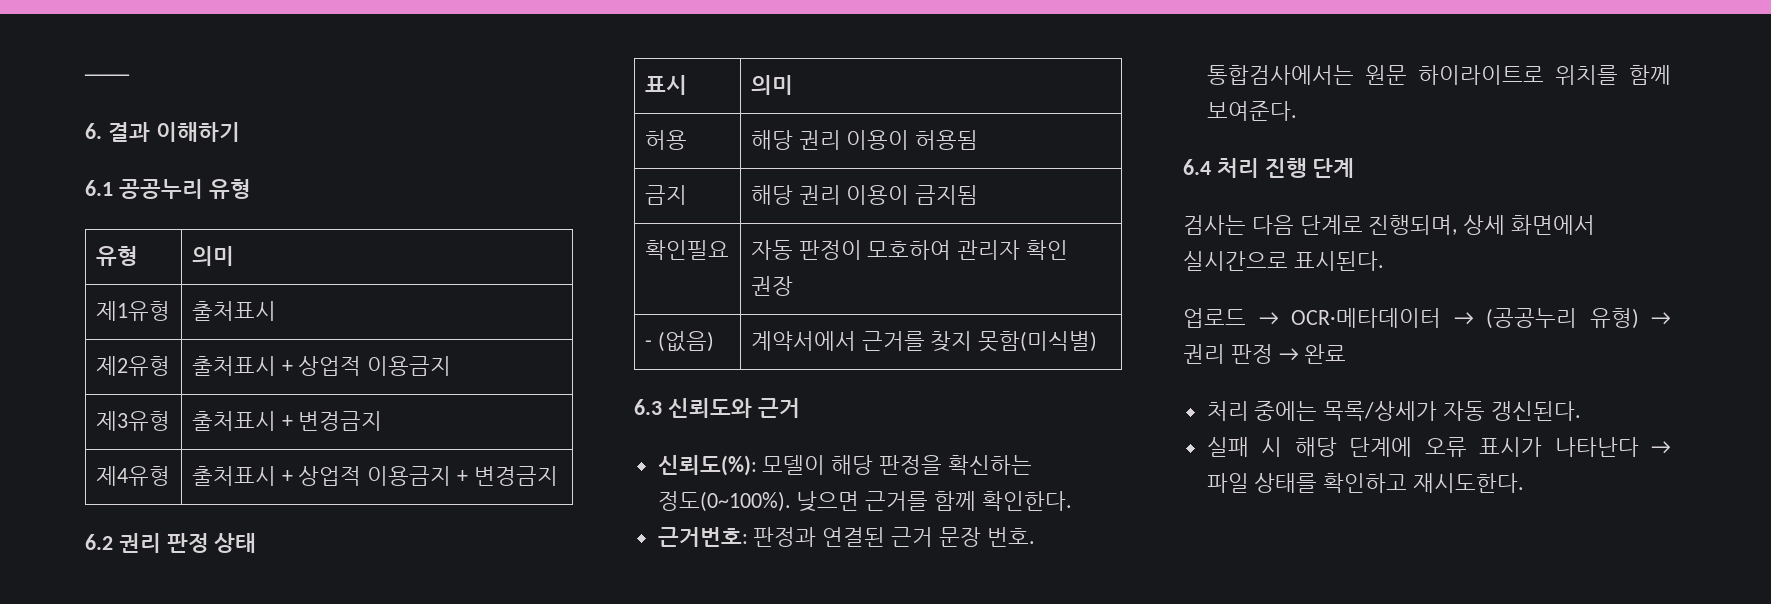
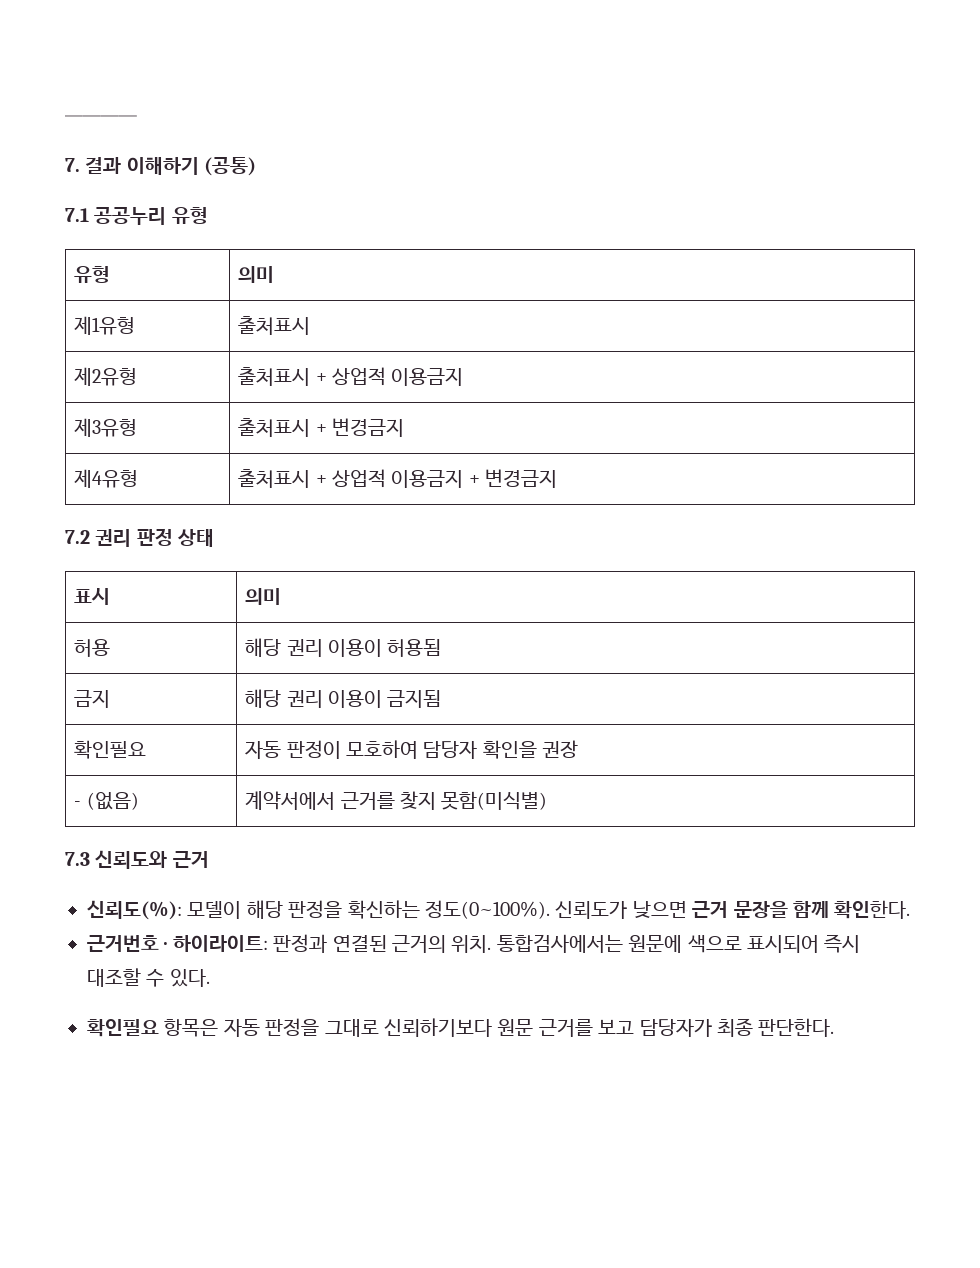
- 6. 결과 이해하기
- 6.1 공공누리 유형
+ 7. 결과 이해하기 (공통)
+ 7.1 공공누리 유형
- 6.2 권리 판정 상태
+ 7.2 권리 판정 상태
- 확인필요 | 자동 판정이 모호하여 관리자 확인 권장
+ 확인필요 | 자동 판정이 모호하여 담당자 확인을 권장
- 6.3 신뢰도와 근거
+ 7.3 신뢰도와 근거
- 낮으면 근거를 함께 확인한다.
- 근거번호: 판정과 연결된 근거 문장 번호. 통합검사에서는 원문 하이라이트로 위치를 함께 보여준다.
- 6.4 처리 진행 단계
- 검사는 다음 단계로 진행되며, 상세 화면에서 실시간으로 표시된다.
- 업로드 → OCR·메타데이터 → (공공누리 유형) → 권리 판정 → 완료
- 처리 중에는 목록/상세가 자동 갱신된다.
- 실패 시 해당 단계에 오류 표시가 나타난다 → 파일 상태를 확인하고 재시도한다.
+ 신뢰도가 낮으면 근거 문장을 함께 확인한다.
+ 근거번호 · 하이라이트: 판정과 연결된 근거의 위치. 통합검사에서는 원문에 색으로 표시되어 즉시 대조할 수 있다.
+ 확인필요 항목은 자동 판정을 그대로 신뢰하기보다 원문 근거를 보고 담당자가 최종 판단한다.

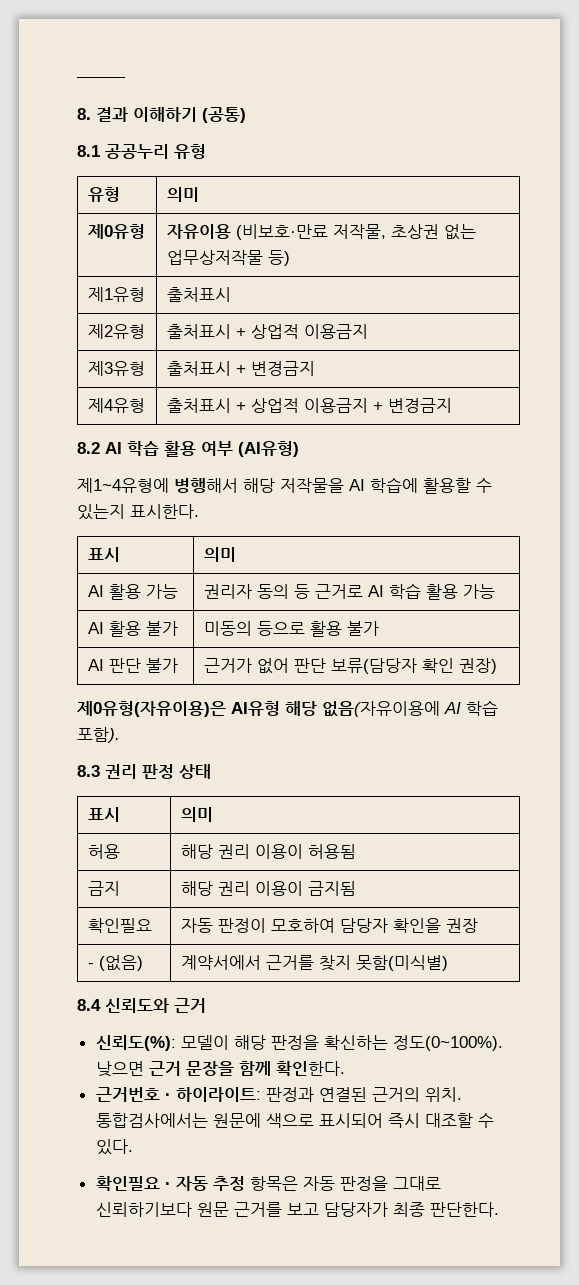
- 7. 결과 이해하기 (공통)
+ 8. 결과 이해하기 (공통)
- 7.1 공공누리 유형
+ 8.1 공공누리 유형
+ 제0유형 | 자유이용 (비보호·만료 저작물, 초상권 없는 업무상저작물 등)
- 7.2 권리 판정 상태
+ 8.2 AI 학습 활용 여부 (AI유형)
+ 제1~4유형에 병행해서 해당 저작물을 AI 학습에 활용할 수 있는지 표시한다.
+ 표시 | 의미
+ AI 활용 가능 | 권리자 동의 등 근거로 AI 학습 활용 가능
+ AI 활용 불가 | 미동의 등으로 활용 불가
+ AI 판단 불가 | 근거가 없어 판단 보류(담당자 확인 권장)
+ 제0유형(자유이용)은 AI유형 해당 없음(자유이용에 AI 학습 포함).
+ 8.3 권리 판정 상태
- 7.3 신뢰도와 근거
+ 8.4 신뢰도와 근거
- 신뢰도가 낮으면 근거 문장을 함께 확인한다.
+ 낮으면 근거 문장을 함께 확인한다.
- 확인필요 항목은 자동 판정을 그대로 신뢰하기보다 원문 근거를 보고 담당자가 최종 판단한다.
+ 확인필요 · 자동 추정 항목은 자동 판정을 그대로 신뢰하기보다 원문 근거를 보고 담당자가 최종 판단한다.

